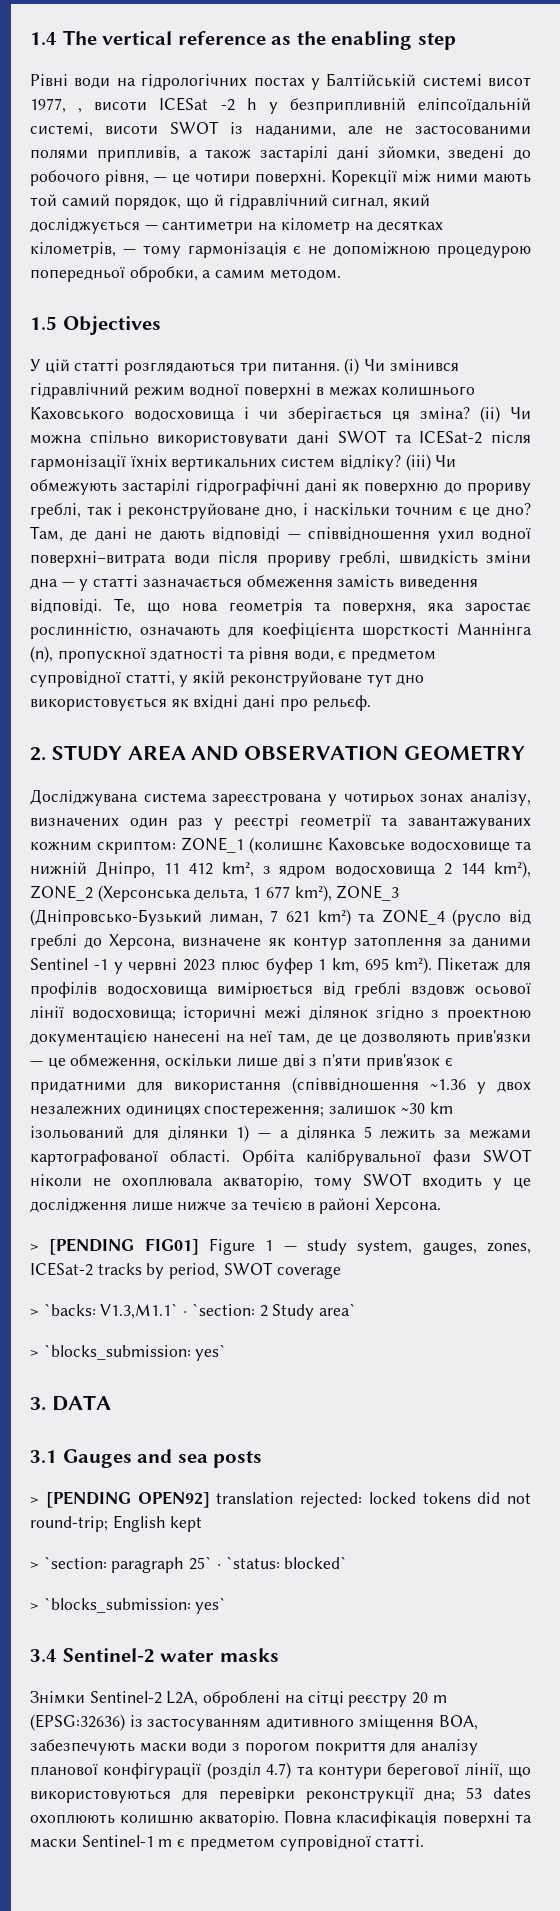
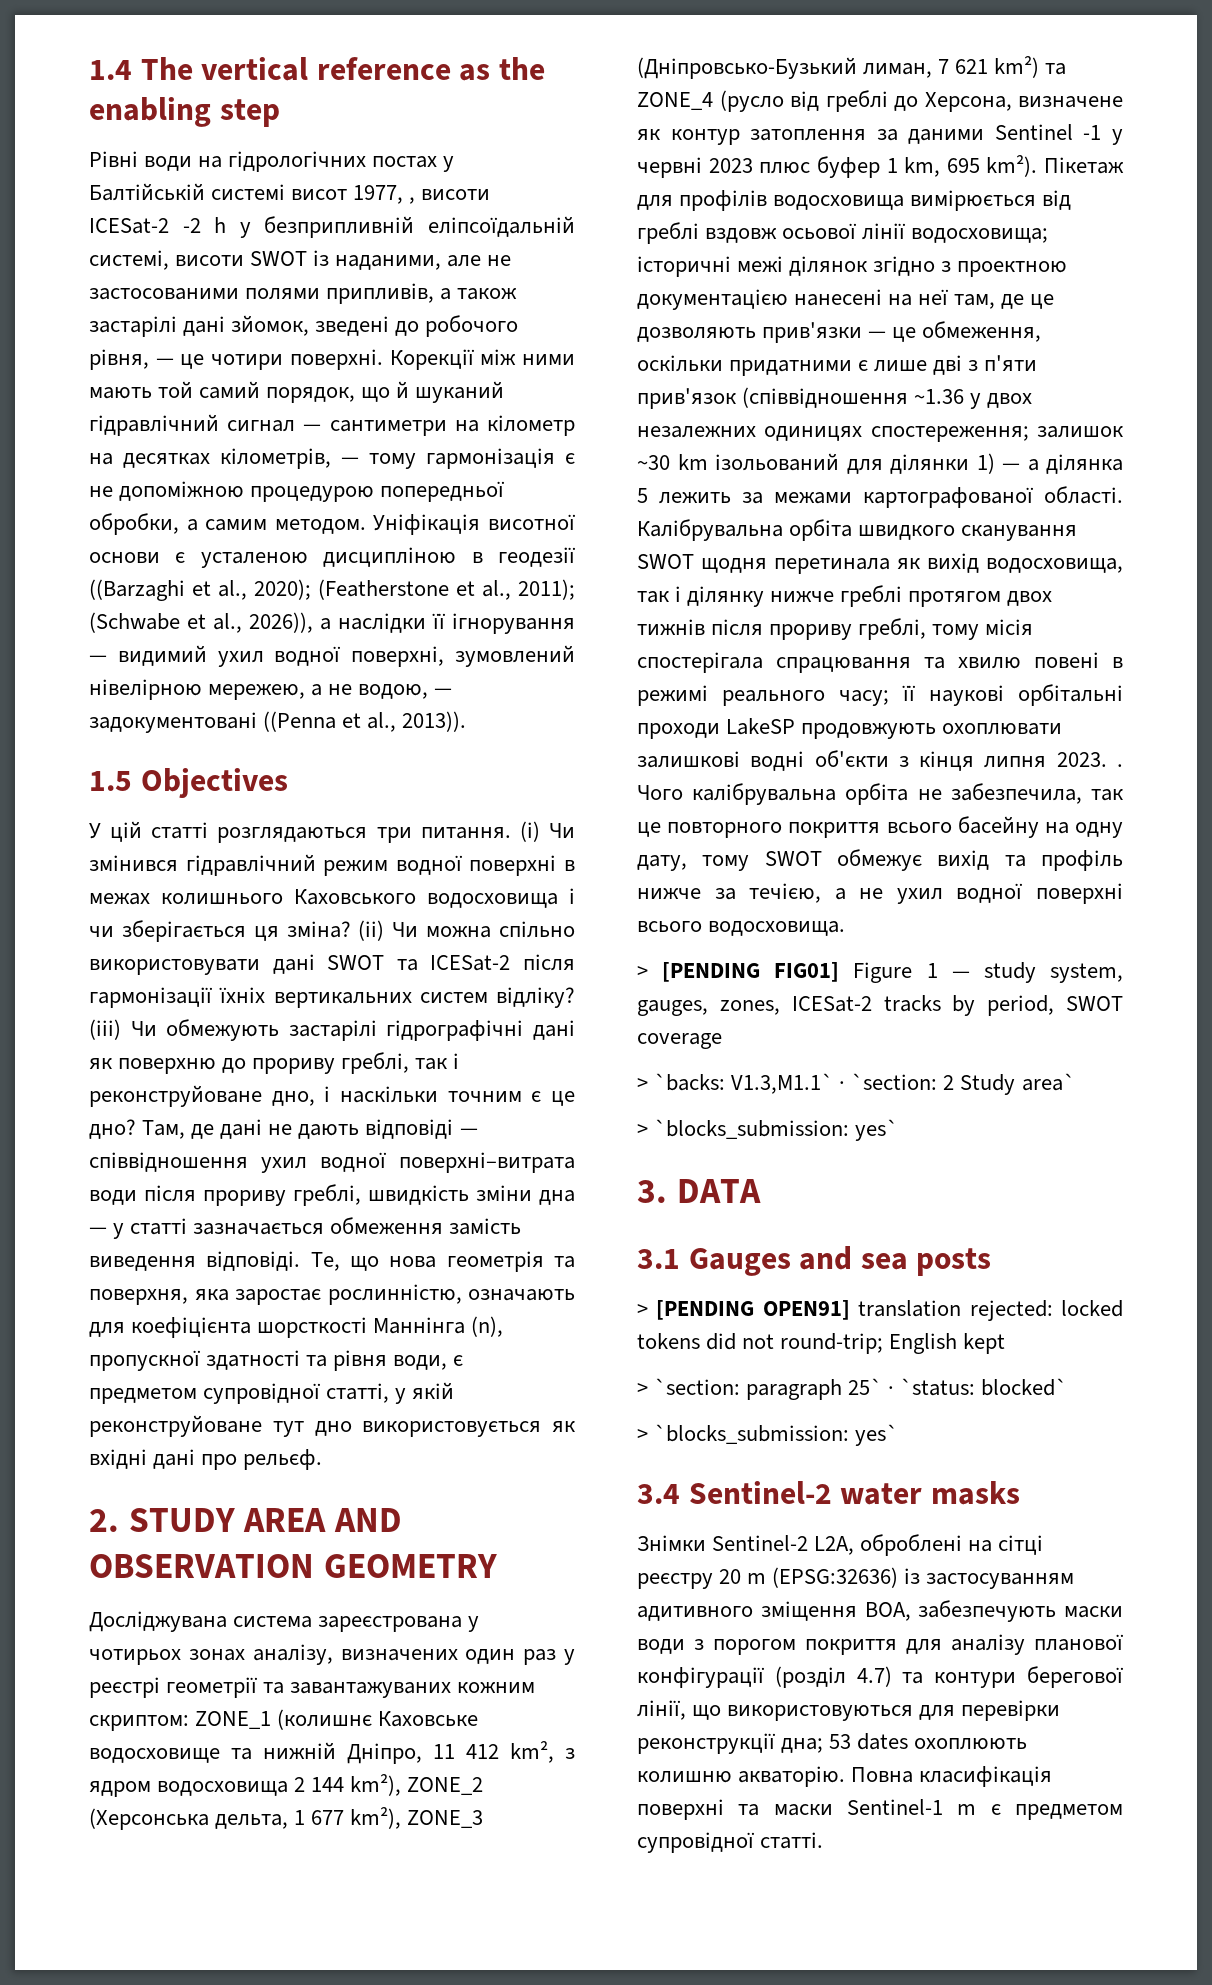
- Рівні води на гідрологічних постах у Балтійській системі висот 1977, , висоти ICESat -2 h у безприпливній еліпсоїдальній системі, висоти SWOT із наданими, але не застосованими полями припливів, а також застарілі дані зйомки, зведені до робочого рівня, — це чотири поверхні.
+ Рівні води на гідрологічних постах у Балтійській системі висот 1977, , висоти ICESat-2 -2 h у безприпливній еліпсоїдальній системі, висоти SWOT із наданими, але не застосованими полями припливів, а також застарілі дані зйомок, зведені до робочого рівня, — це чотири поверхні.
- Корекції між ними мають той самий порядок, що й гідравлічний сигнал, який досліджується — сантиметри на кілометр на десятках кілометрів, — тому гармонізація є не допоміжною процедурою попередньої обробки, а самим методом.
+ Корекції між ними мають той самий порядок, що й шуканий гідравлічний сигнал — сантиметри на кілометр на десятках кілометрів, — тому гармонізація є не допоміжною процедурою попередньої обробки, а самим методом. Уніфікація висотної основи є усталеною дисципліною в геодезії ((Barzaghi et al., 2020); (Featherstone et al., 2011); (Schwabe et al., 2026)), а наслідки її ігнорування — видимий ухил водної поверхні, зумовлений нівелірною мережею, а не водою, — задокументовані ((Penna et al., 2013)).
- Пікетаж для профілів водосховища вимірюється від греблі вздовж осьової лінії водосховища; історичні межі ділянок згідно з проектною документацією нанесені на неї там, де це дозволяють прив'язки — це обмеження, оскільки лише дві з п'яти прив'язок є придатними для використання (співвідношення ~1.36 у двох незалежних одиницях спостереження; залишок ~30 km ізольований для ділянки 1) — а ділянка 5 лежить за межами картографованої області.
+ Пікетаж для профілів водосховища вимірюється від греблі вздовж осьової лінії водосховища; історичні межі ділянок згідно з проектною документацією нанесені на неї там, де це дозволяють прив'язки — це обмеження, оскільки придатними є лише дві з п'яти прив'язок (співвідношення ~1.36 у двох незалежних одиницях спостереження; залишок ~30 km ізольований для ділянки 1) — а ділянка 5 лежить за межами картографованої області.
- Орбіта калібрувальної фази SWOT ніколи не охоплювала акваторію, тому SWOT входить у це дослідження лише нижче за течією в районі Херсона.
+ Калібрувальна орбіта швидкого сканування SWOT щодня перетинала як вихід водосховища, так і ділянку нижче греблі протягом двох тижнів після прориву греблі, тому місія спостерігала спрацювання та хвилю повені в режимі реального часу; її наукові орбітальні проходи LakeSP продовжують охоплювати залишкові водні об'єкти з кінця липня 2023. . Чого калібрувальна орбіта не забезпечила, так це повторного покриття всього басейну на одну дату, тому SWOT обмежує вихід та профіль нижче за течією, а не ухил водної поверхні всього водосховища.
- > [PENDING OPEN92] translation rejected: locked tokens did not round-trip; English kept
+ > [PENDING OPEN91] translation rejected: locked tokens did not round-trip; English kept

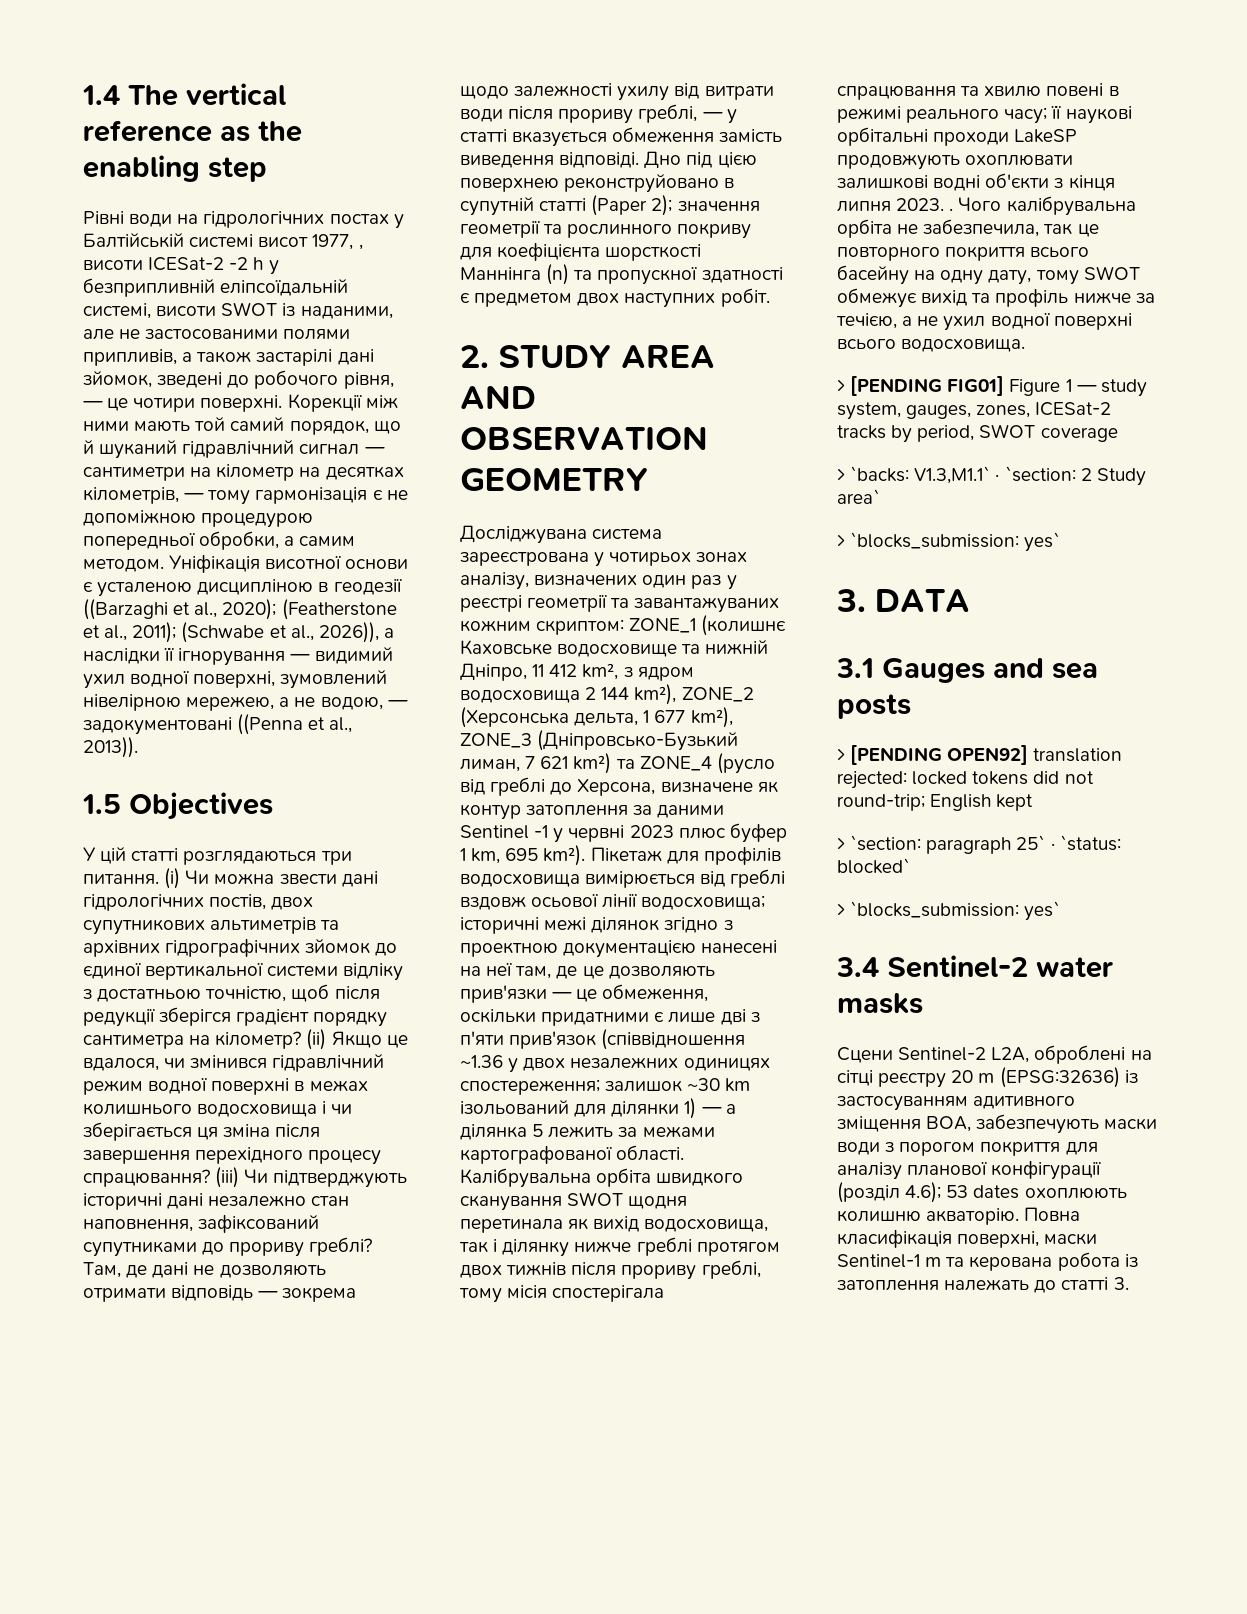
- (i) Чи змінився гідравлічний режим водної поверхні в межах колишнього Каховського водосховища і чи зберігається ця зміна? (ii) Чи можна спільно використовувати дані SWOT та ICESat-2 після гармонізації їхніх вертикальних систем відліку? (iii) Чи обмежують застарілі гідрографічні дані як поверхню до прориву греблі, так і реконструйоване дно, і наскільки точним є це дно? Там, де дані не дають відповіді — співвідношення ухил водної поверхні–витрата води після прориву греблі, швидкість зміни дна — у статті зазначається обмеження замість виведення відповіді.
+ (i) Чи можна звести дані гідрологічних постів, двох супутникових альтиметрів та архівних гідрографічних зйомок до єдиної вертикальної системи відліку з достатньою точністю, щоб після редукції зберігся градієнт порядку сантиметра на кілометр? (ii) Якщо це вдалося, чи змінився гідравлічний режим водної поверхні в межах колишнього водосховища і чи зберігається ця зміна після завершення перехідного процесу спрацювання? (iii) Чи підтверджують історичні дані незалежно стан наповнення, зафіксований супутниками до прориву греблі? Там, де дані не дозволяють отримати відповідь — зокрема щодо залежності ухилу від витрати води після прориву греблі, — у статті вказується обмеження замість виведення відповіді.
- Те, що нова геометрія та поверхня, яка заростає рослинністю, означають для коефіцієнта шорсткості Маннінга (n), пропускної здатності та рівня води, є предметом супровідної статті, у якій реконструйоване тут дно використовується як вхідні дані про рельєф.
+ Дно під цією поверхнею реконструйовано в супутній статті (Paper 2); значення геометрії та рослинного покриву для коефіцієнта шорсткості Маннінга (n) та пропускної здатності є предметом двох наступних робіт.
- > [PENDING OPEN91] translation rejected: locked tokens did not round-trip; English kept
+ > [PENDING OPEN92] translation rejected: locked tokens did not round-trip; English kept
- Знімки Sentinel-2 L2A, оброблені на сітці реєстру 20 m (EPSG:32636) із застосуванням адитивного зміщення BOA, забезпечують маски води з порогом покриття для аналізу планової конфігурації (розділ 4.7) та контури берегової лінії, що використовуються для перевірки реконструкції дна; 53 dates охоплюють колишню акваторію.
+ Сцени Sentinel-2 L2A, оброблені на сітці реєстру 20 m (EPSG:32636) із застосуванням адитивного зміщення BOA, забезпечують маски води з порогом покриття для аналізу планової конфігурації (розділ 4.6); 53 dates охоплюють колишню акваторію.
- Повна класифікація поверхні та маски Sentinel-1 m є предметом супровідної статті.
+ Повна класифікація поверхні, маски Sentinel-1 m та керована робота із затоплення належать до статті 3.

